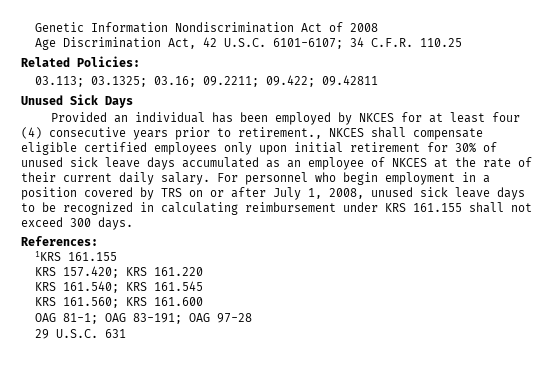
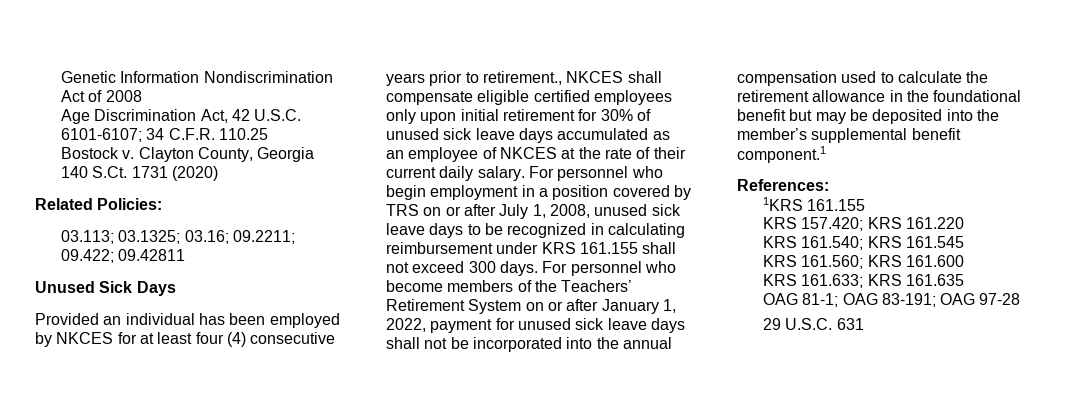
+ Bostock v. Clayton County, Georgia 140 S.Ct. 1731 (2020)
+ For personnel who become members of the Teachers’ Retirement System on or after January 1, 2022, payment for unused sick leave days shall not be incorporated into the annual compensation used to calculate the retirement allowance in the foundational benefit but may be deposited into the member’s supplemental benefit component.1
+ KRS 161.633; KRS 161.635

